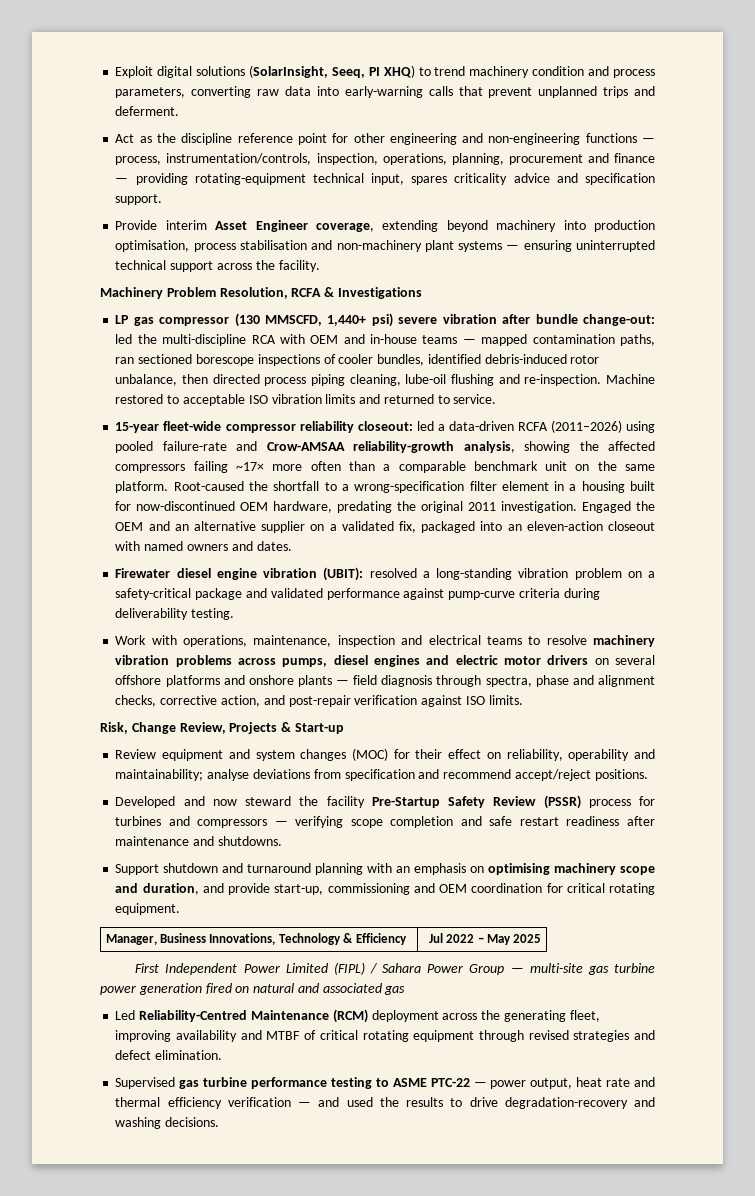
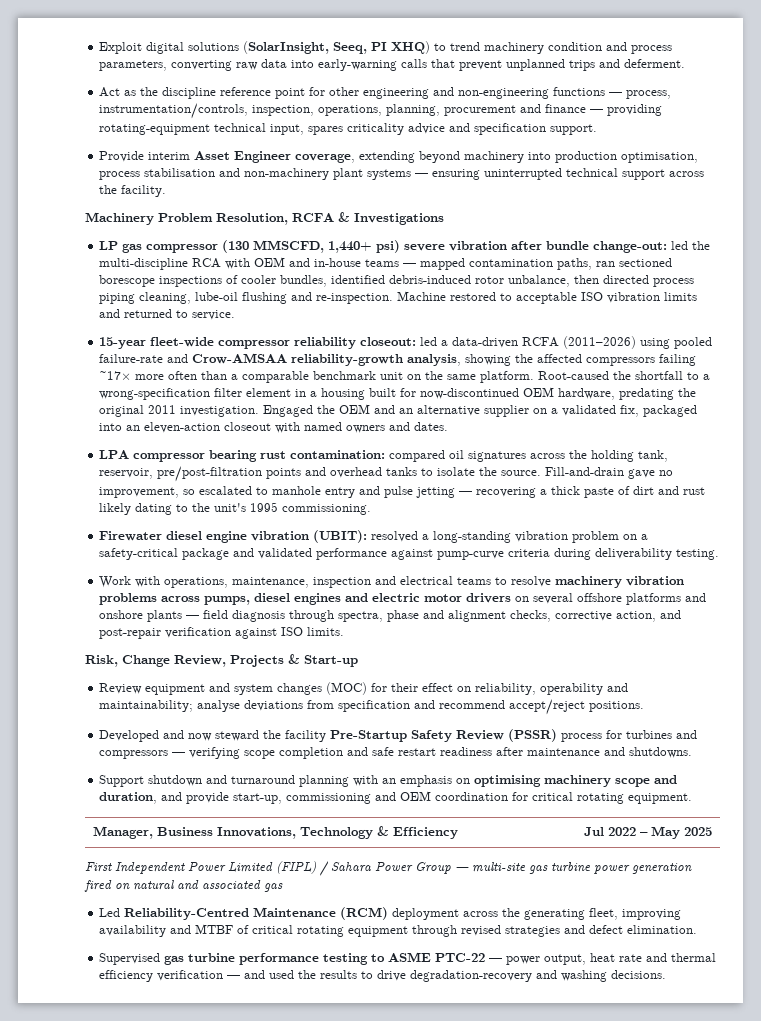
+ LPA compressor bearing rust contamination: compared oil signatures across the holding tank, reservoir, pre/post-filtration points and overhead tanks to isolate the source. Fill-and-drain gave no improvement, so escalated to manhole entry and pulse jetting — recovering a thick paste of dirt and rust likely dating to the unit's 1995 commissioning.

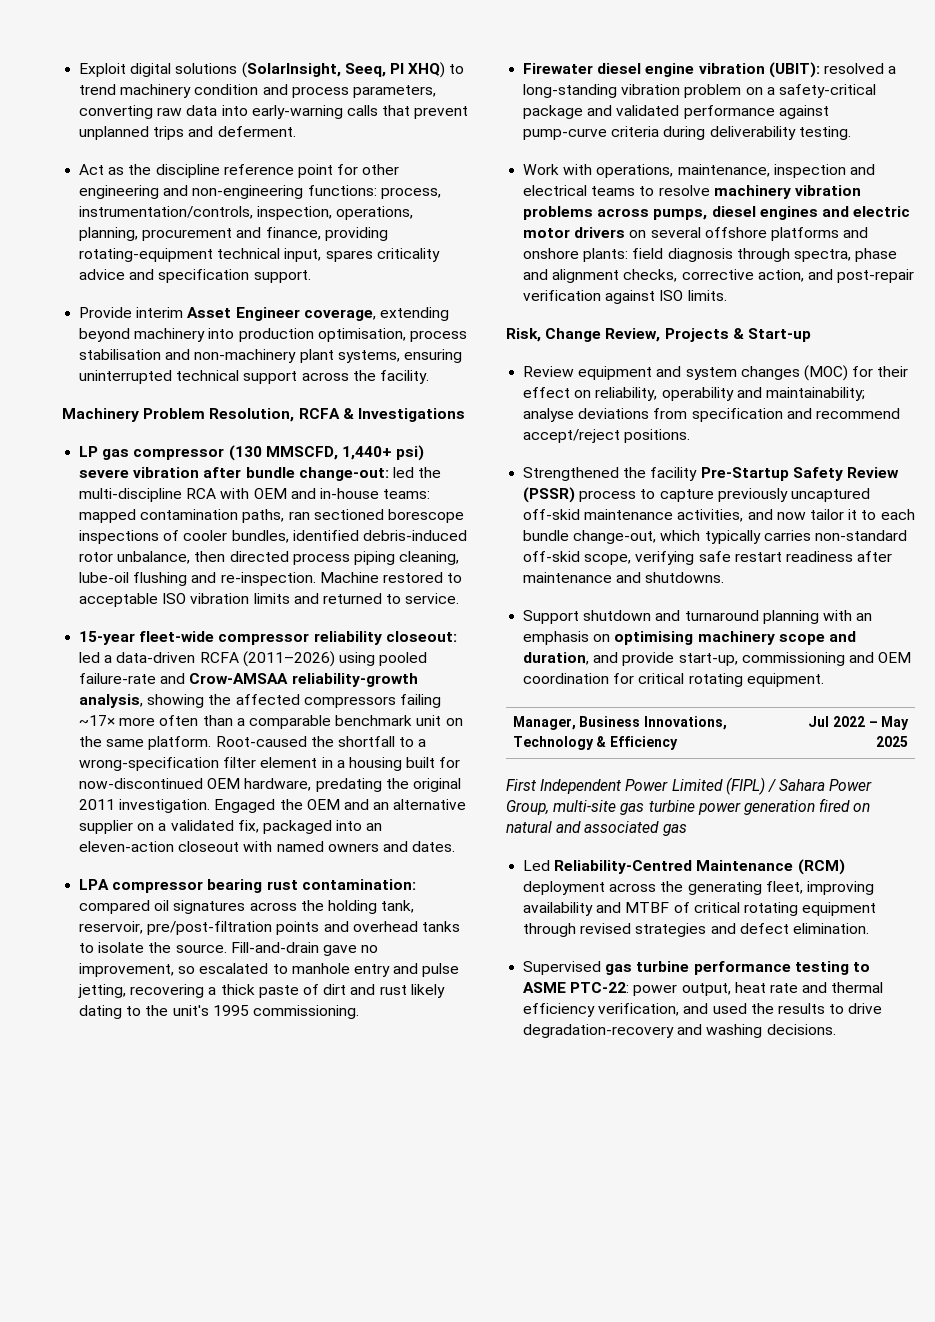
- Act as the discipline reference point for other engineering and non-engineering functions — process, instrumentation/controls, inspection, operations, planning, procurement and finance — providing rotating-equipment technical input, spares criticality advice and specification support.
+ Act as the discipline reference point for other engineering and non-engineering functions: process, instrumentation/controls, inspection, operations, planning, procurement and finance, providing rotating-equipment technical input, spares criticality advice and specification support.
- Provide interim Asset Engineer coverage, extending beyond machinery into production optimisation, process stabilisation and non-machinery plant systems — ensuring uninterrupted technical support across the facility.
+ Provide interim Asset Engineer coverage, extending beyond machinery into production optimisation, process stabilisation and non-machinery plant systems, ensuring uninterrupted technical support across the facility.
- LP gas compressor (130 MMSCFD, 1,440+ psi) severe vibration after bundle change-out: led the multi-discipline RCA with OEM and in-house teams — mapped contamination paths, ran sectioned borescope inspections of cooler bundles, identified debris-induced rotor unbalance, then directed process piping cleaning, lube-oil flushing and re-inspection.
+ LP gas compressor (130 MMSCFD, 1,440+ psi) severe vibration after bundle change-out: led the multi-discipline RCA with OEM and in-house teams: mapped contamination paths, ran sectioned borescope inspections of cooler bundles, identified debris-induced rotor unbalance, then directed process piping cleaning, lube-oil flushing and re-inspection.
- Fill-and-drain gave no improvement, so escalated to manhole entry and pulse jetting — recovering a thick paste of dirt and rust likely dating to the unit's 1995 commissioning.
+ Fill-and-drain gave no improvement, so escalated to manhole entry and pulse jetting, recovering a thick paste of dirt and rust likely dating to the unit's 1995 commissioning.
- Work with operations, maintenance, inspection and electrical teams to resolve machinery vibration problems across pumps, diesel engines and electric motor drivers on several offshore platforms and onshore plants — field diagnosis through spectra, phase and alignment checks, corrective action, and post-repair verification against ISO limits.
+ Work with operations, maintenance, inspection and electrical teams to resolve machinery vibration problems across pumps, diesel engines and electric motor drivers on several offshore platforms and onshore plants: field diagnosis through spectra, phase and alignment checks, corrective action, and post-repair verification against ISO limits.
- Developed and now steward the facility Pre-Startup Safety Review (PSSR) process for turbines and compressors — verifying scope completion and safe restart readiness after maintenance and shutdowns.
+ Strengthened the facility Pre-Startup Safety Review (PSSR) process to capture previously uncaptured off-skid maintenance activities, and now tailor it to each bundle change-out, which typically carries non-standard off-skid scope, verifying safe restart readiness after maintenance and shutdowns.
- First Independent Power Limited (FIPL) / Sahara Power Group — multi-site gas turbine power generation fired on natural and associated gas
+ First Independent Power Limited (FIPL) / Sahara Power Group, multi-site gas turbine power generation fired on natural and associated gas
- Supervised gas turbine performance testing to ASME PTC-22 — power output, heat rate and thermal efficiency verification — and used the results to drive degradation-recovery and washing decisions.
+ Supervised gas turbine performance testing to ASME PTC-22: power output, heat rate and thermal efficiency verification, and used the results to drive degradation-recovery and washing decisions.

